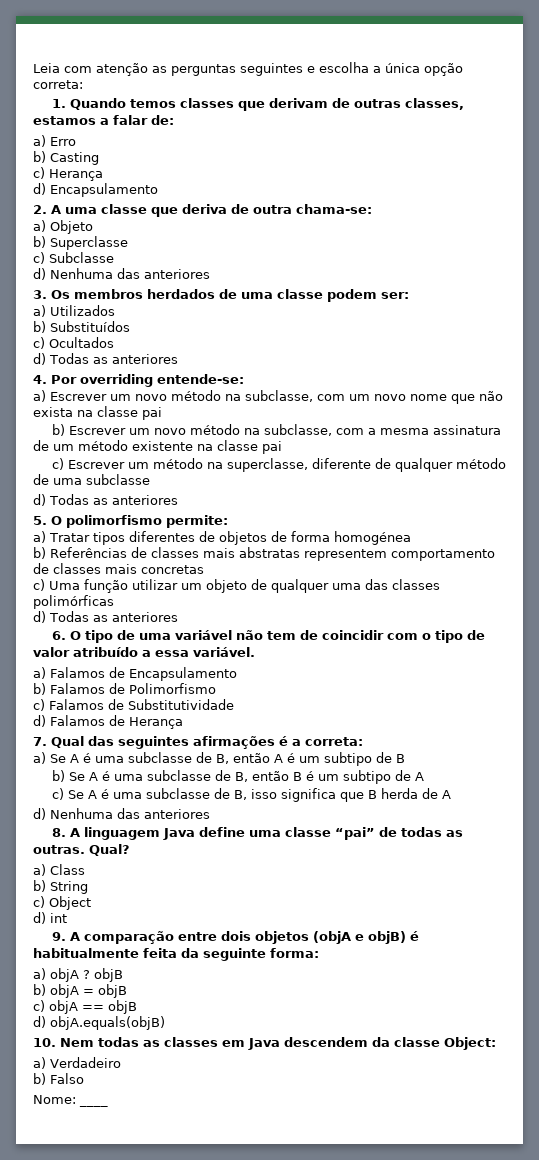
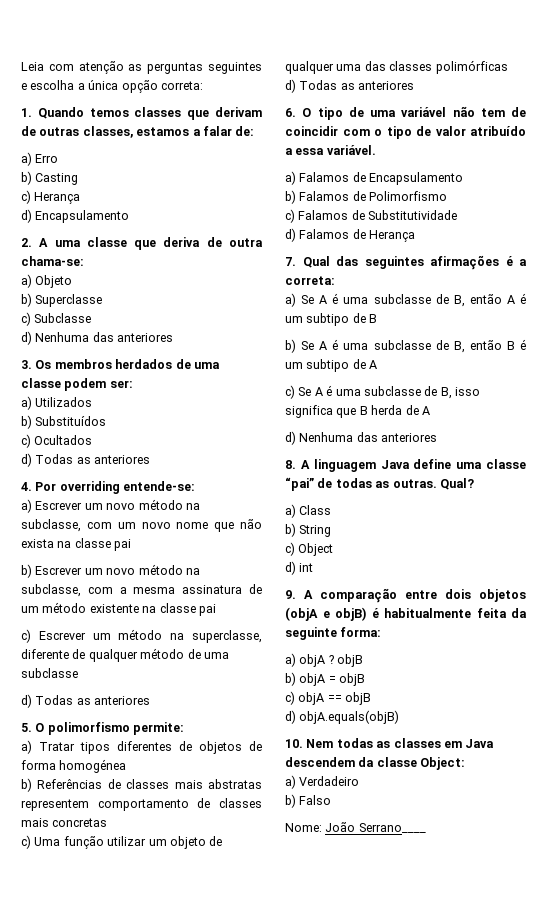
- Nome: ____
+ Nome: João Serrano____

